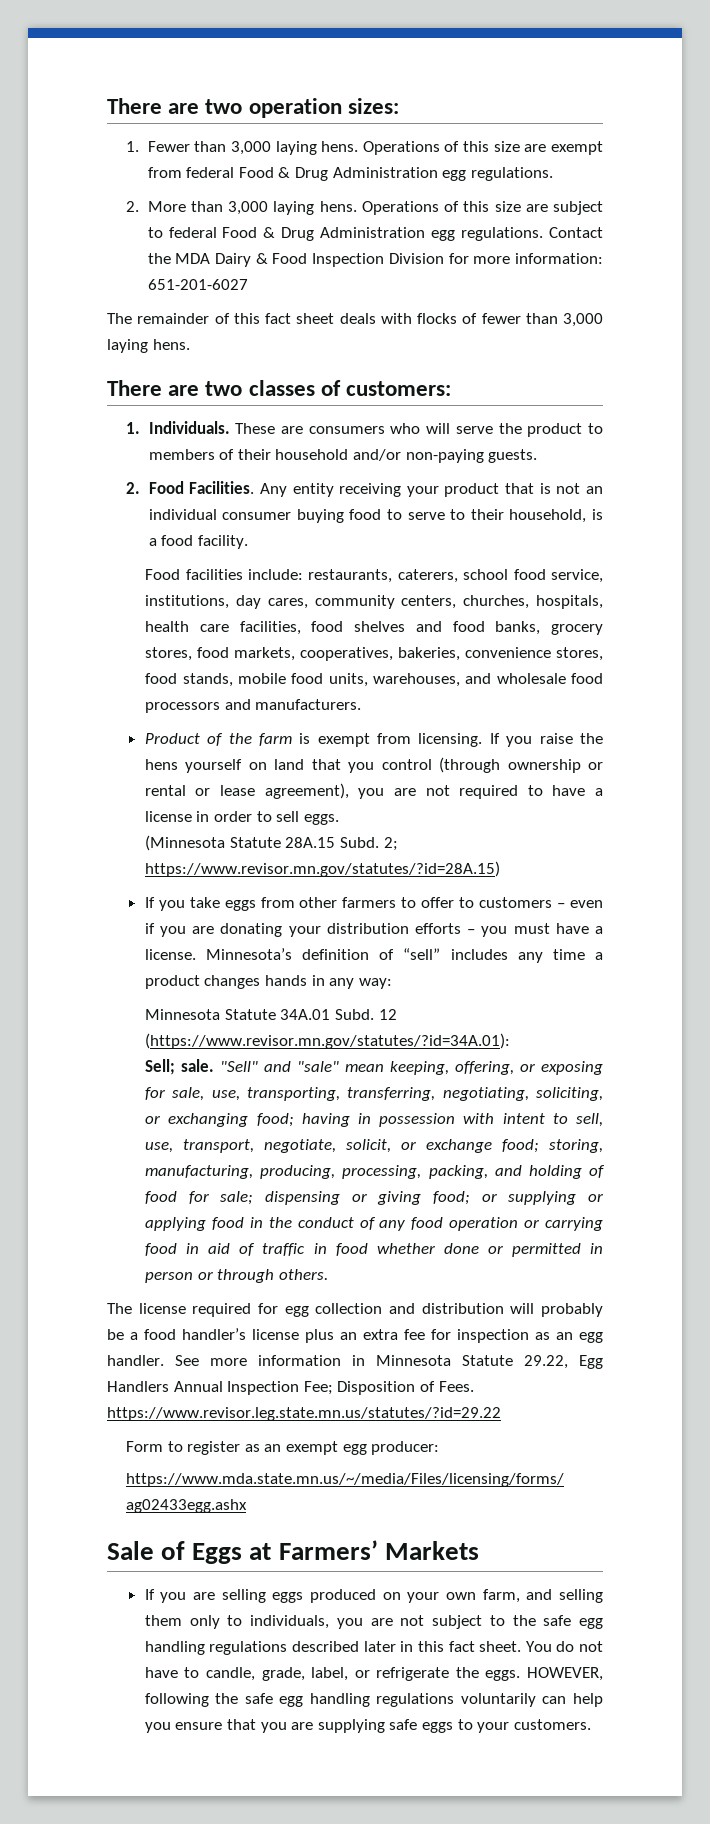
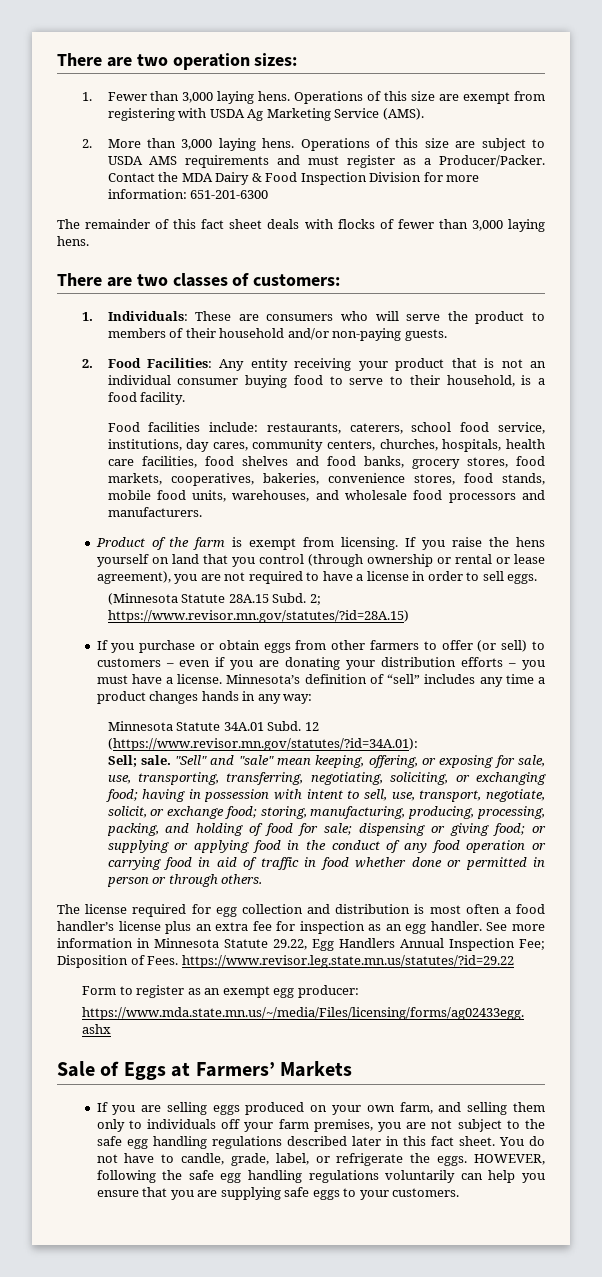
- Operations of this size are exempt from federal Food & Drug Administration egg regulations.
+ Operations of this size are exempt from registering with USDA Ag Marketing Service (AMS).
- Operations of this size are subject to federal Food & Drug Administration egg regulations.
+ Operations of this size are subject to USDA AMS requirements and must register as a Producer/Packer.
- Contact the MDA Dairy & Food Inspection Division for more information: 651-201-6027
+ Contact the MDA Dairy & Food Inspection Division for more information: 651-201-6300
- 1. Individuals. These are consumers who will serve the product to members of their household and/or non-paying guests.
+ 1. Individuals: These are consumers who will serve the product to members of their household and/or non-paying guests.
- 2. Food Facilities. Any entity receiving your product that is not an individual consumer buying food to serve to their household, is a food facility.
+ 2. Food Facilities: Any entity receiving your product that is not an individual consumer buying food to serve to their household, is a food facility.
- If you take eggs from other farmers to offer to customers – even if you are donating your distribution efforts – you must have a license.
+ If you purchase or obtain eggs from other farmers to offer (or sell) to customers – even if you are donating your distribution efforts – you must have a license.
- The license required for egg collection and distribution will probably be a food handler’s license plus an extra fee for inspection as an egg handler.
+ The license required for egg collection and distribution is most often a food handler’s license plus an extra fee for inspection as an egg handler.
- If you are selling eggs produced on your own farm, and selling them only to individuals, you are not subject to the safe egg handling regulations described later in this fact sheet.
+ If you are selling eggs produced on your own farm, and selling them only to individuals off your farm premises, you are not subject to the safe egg handling regulations described later in this fact sheet.

